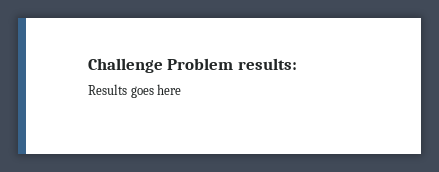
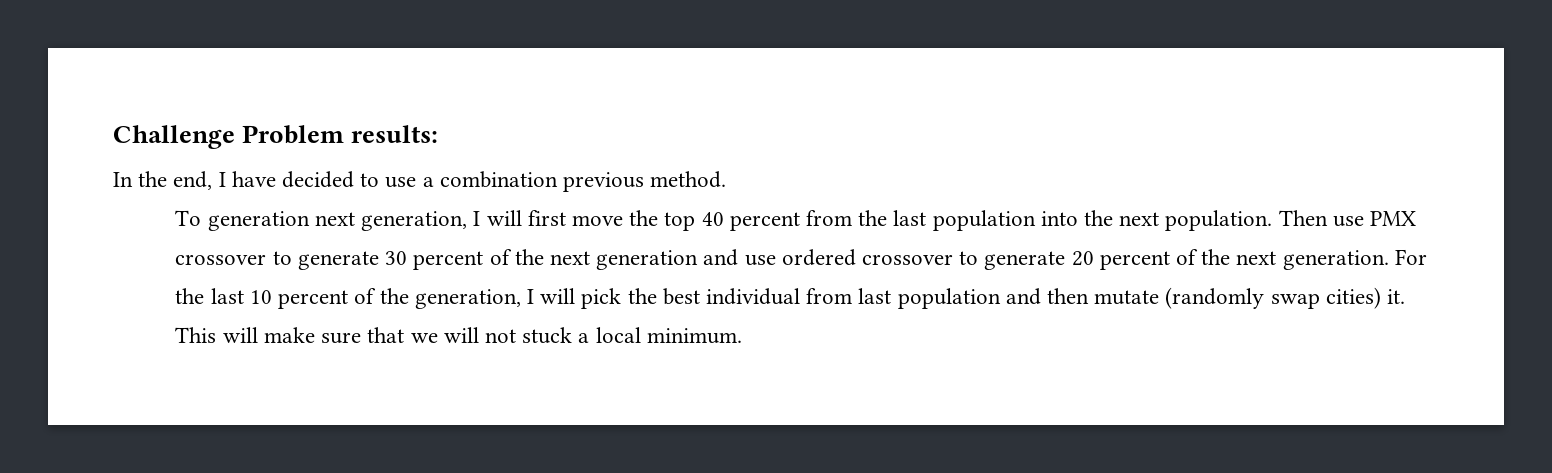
- Results goes here
+ In the end, I have decided to use a combination previous method.
+ To generation next generation, I will first move the top 40 percent from the last population into the next population. Then use PMX crossover to generate 30 percent of the next generation and use ordered crossover to generate 20 percent of the next generation. For the last 10 percent of the generation, I will pick the best individual from last population and then mutate (randomly swap cities) it. This will make sure that we will not stuck a local minimum.

